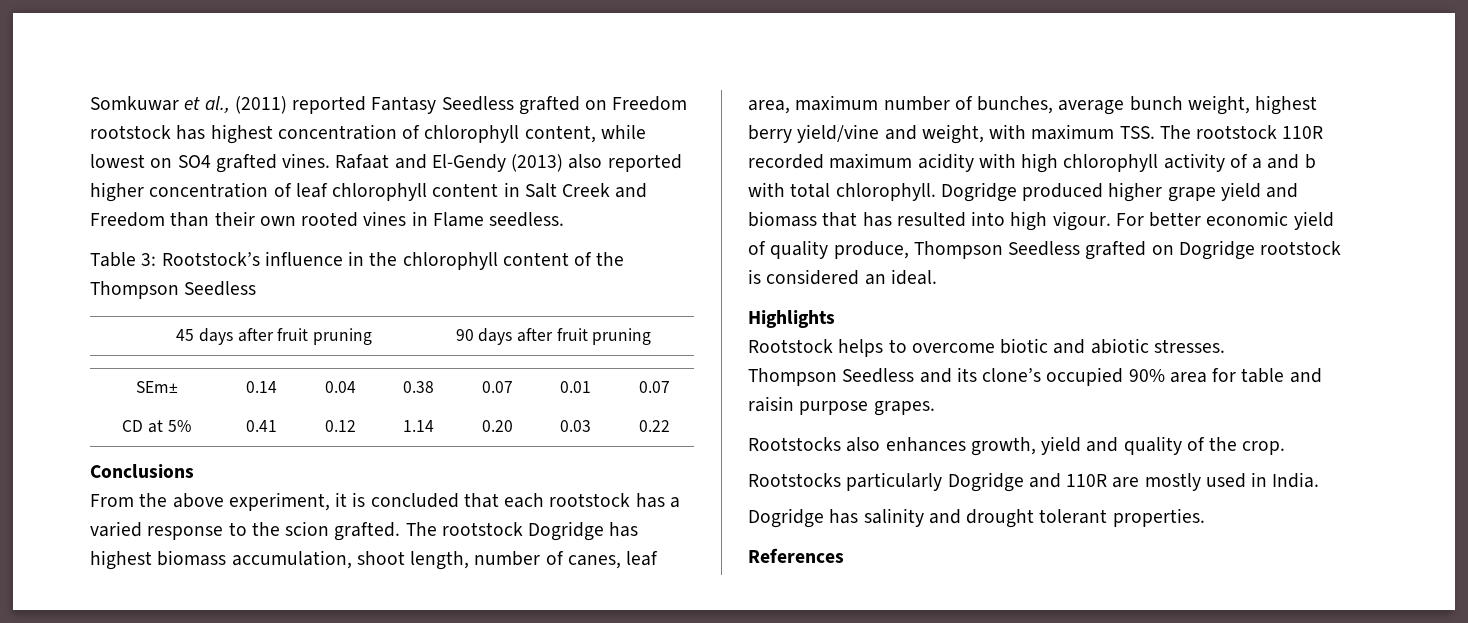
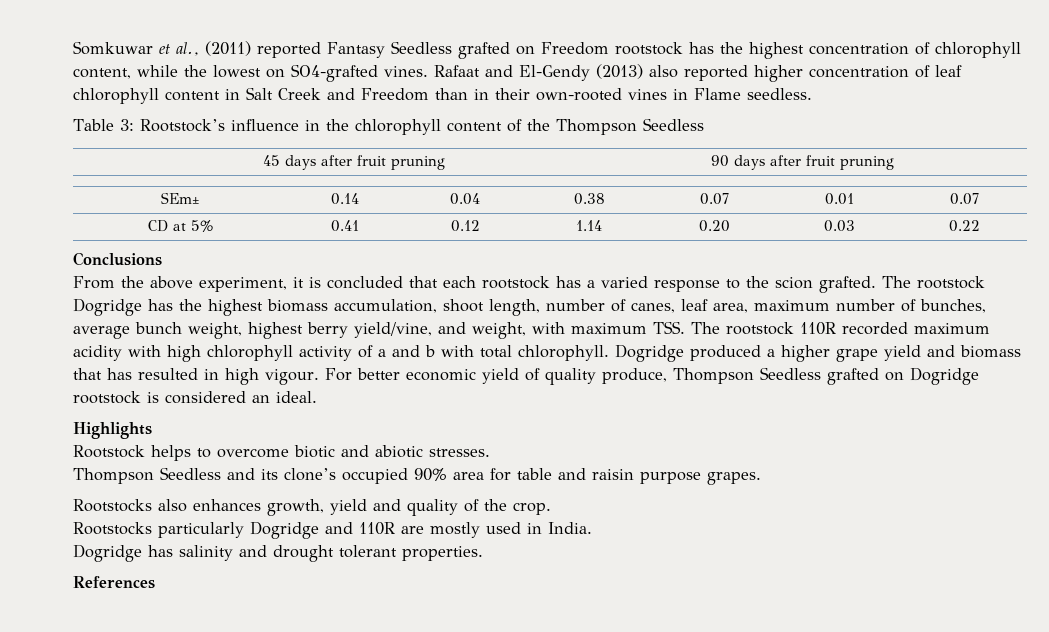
- Somkuwar et al., (2011) reported Fantasy Seedless grafted on Freedom rootstock has highest concentration of chlorophyll content, while lowest on SO4 grafted vines.
+ Somkuwar et al., (2011) reported Fantasy Seedless grafted on Freedom rootstock has the highest concentration of chlorophyll content, while the lowest on SO4-grafted vines.
- Rafaat and El-Gendy (2013) also reported higher concentration of leaf chlorophyll content in Salt Creek and Freedom than their own rooted vines in Flame seedless.
+ Rafaat and El-Gendy (2013) also reported higher concentration of leaf chlorophyll content in Salt Creek and Freedom than in their own-rooted vines in Flame seedless.
- The rootstock Dogridge has highest biomass accumulation, shoot length, number of canes, leaf area, maximum number of bunches, average bunch weight, highest berry yield/vine and weight, with maximum TSS. The rootstock 110R recorded maximum acidity with high chlorophyll activity of a and b with total chlorophyll.
+ The rootstock Dogridge has the highest biomass accumulation, shoot length, number of canes, leaf area, maximum number of bunches, average bunch weight, highest berry yield/vine, and weight, with maximum TSS. The rootstock 110R recorded maximum acidity with high chlorophyll activity of a and b with total chlorophyll.
- Dogridge produced higher grape yield and biomass that has resulted into high vigour.
+ Dogridge produced a higher grape yield and biomass that has resulted in high vigour.

